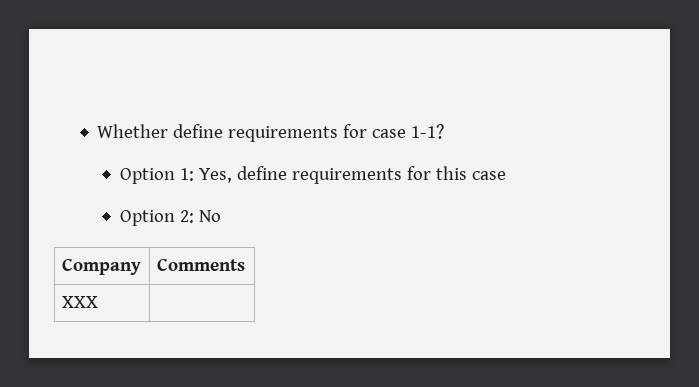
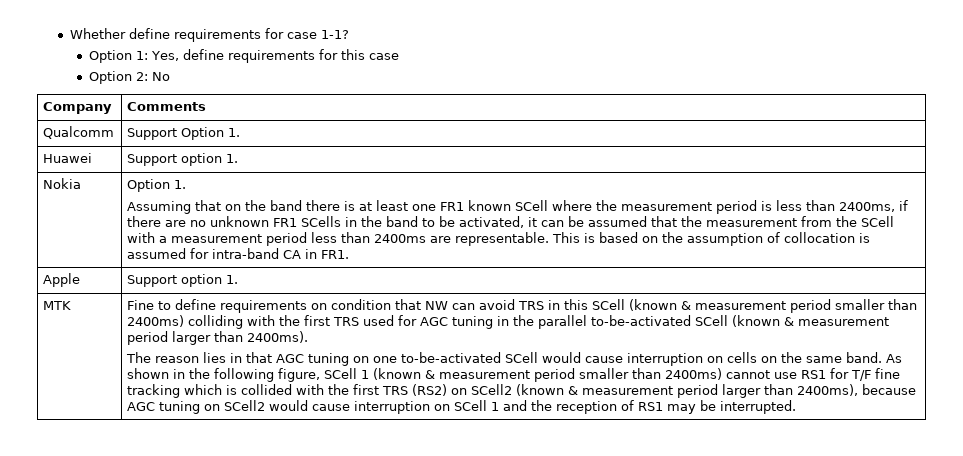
- XXX |
+ Qualcomm | Support Option 1.
+ Huawei | Support option 1.
+ Nokia | Option 1.
+ Assuming that on the band there is at least one FR1 known SCell where the measurement period is less than 2400ms, if there are no unknown FR1 SCells in the band to be activated, it can be assumed that the measurement from the SCell with a measurement period less than 2400ms are representable. This is based on the assumption of collocation is assumed for intra-band CA in FR1.
+ Apple | Support option 1.
+ MTK | Fine to define requirements on condition that NW can avoid TRS in this SCell (known & measurement period smaller than 2400ms) colliding with the first TRS used for AGC tuning in the parallel to-be-activated SCell (known & measurement period larger than 2400ms).
+ The reason lies in that AGC tuning on one to-be-activated SCell would cause interruption on cells on the same band. As shown in the following figure, SCell 1 (known & measurement period smaller than 2400ms) cannot use RS1 for T/F fine tracking which is collided with the first TRS (RS2) on SCell2 (known & measurement period larger than 2400ms), because AGC tuning on SCell2 would cause interruption on SCell 1 and the reception of RS1 may be interrupted.

